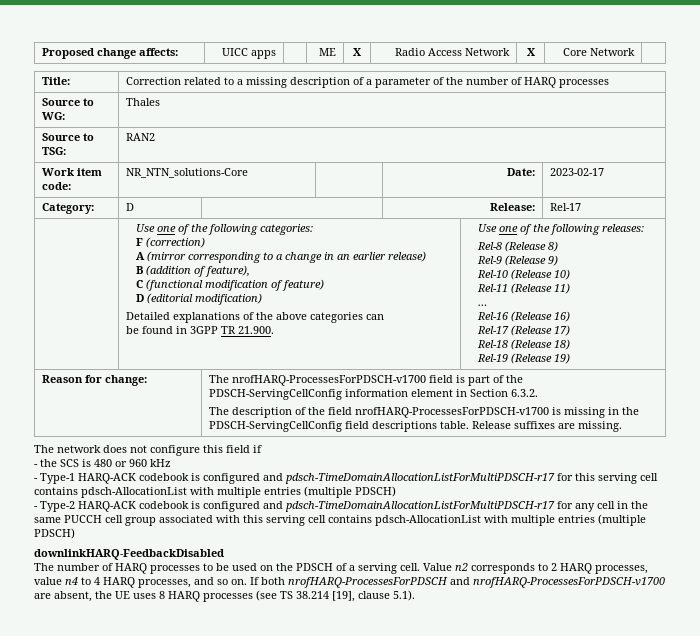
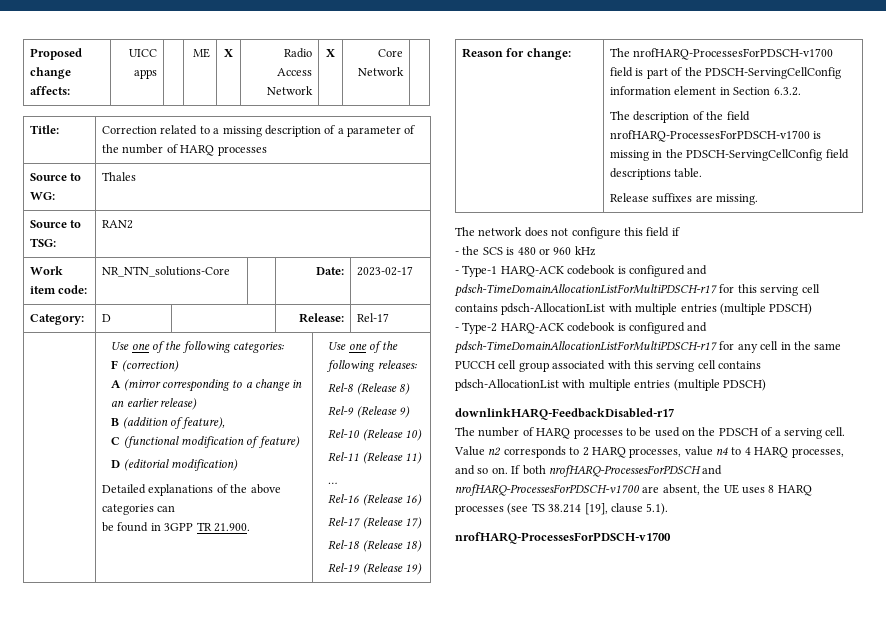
  Reason for change: | The nrofHARQ-ProcessesForPDSCH-v1700 field is part of the PDSCH-ServingCellConfig information element in Section 6.3.2.
- The description of the field nrofHARQ-ProcessesForPDSCH-v1700 is missing in the PDSCH-ServingCellConfig field descriptions table. Release suffixes are missing.
+ The description of the field nrofHARQ-ProcessesForPDSCH-v1700 is missing in the PDSCH-ServingCellConfig field descriptions table.
+ Release suffixes are missing.
- downlinkHARQ-FeedbackDisabled
+ downlinkHARQ-FeedbackDisabled-r17
  If both nrofHARQ-ProcessesForPDSCH and nrofHARQ-ProcessesForPDSCH-v1700 are absent, the UE uses 8 HARQ processes (see TS 38.214 [19], clause 5.1).
+ nrofHARQ-ProcessesForPDSCH-v1700

